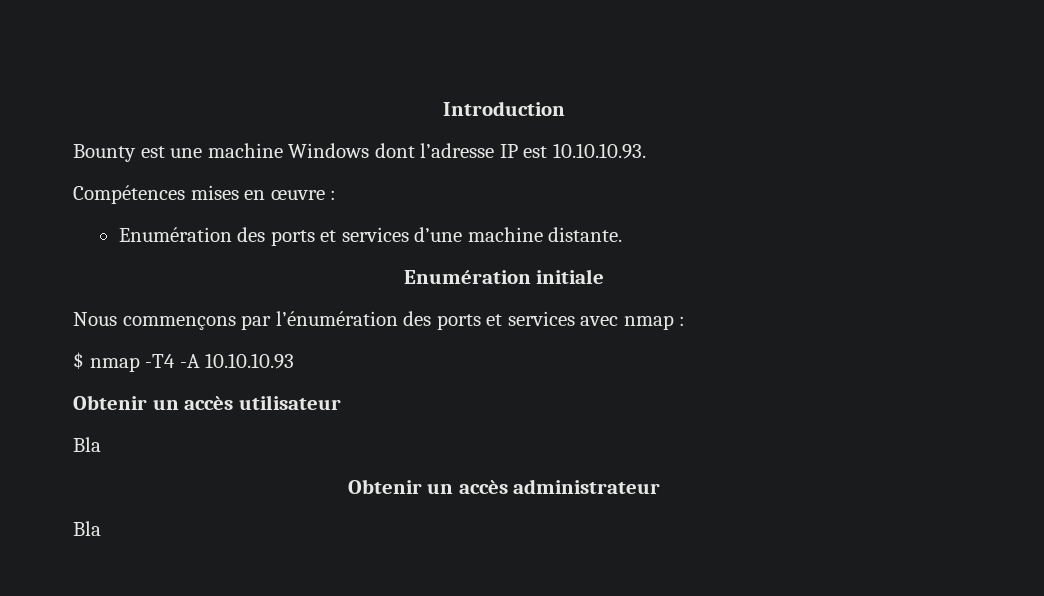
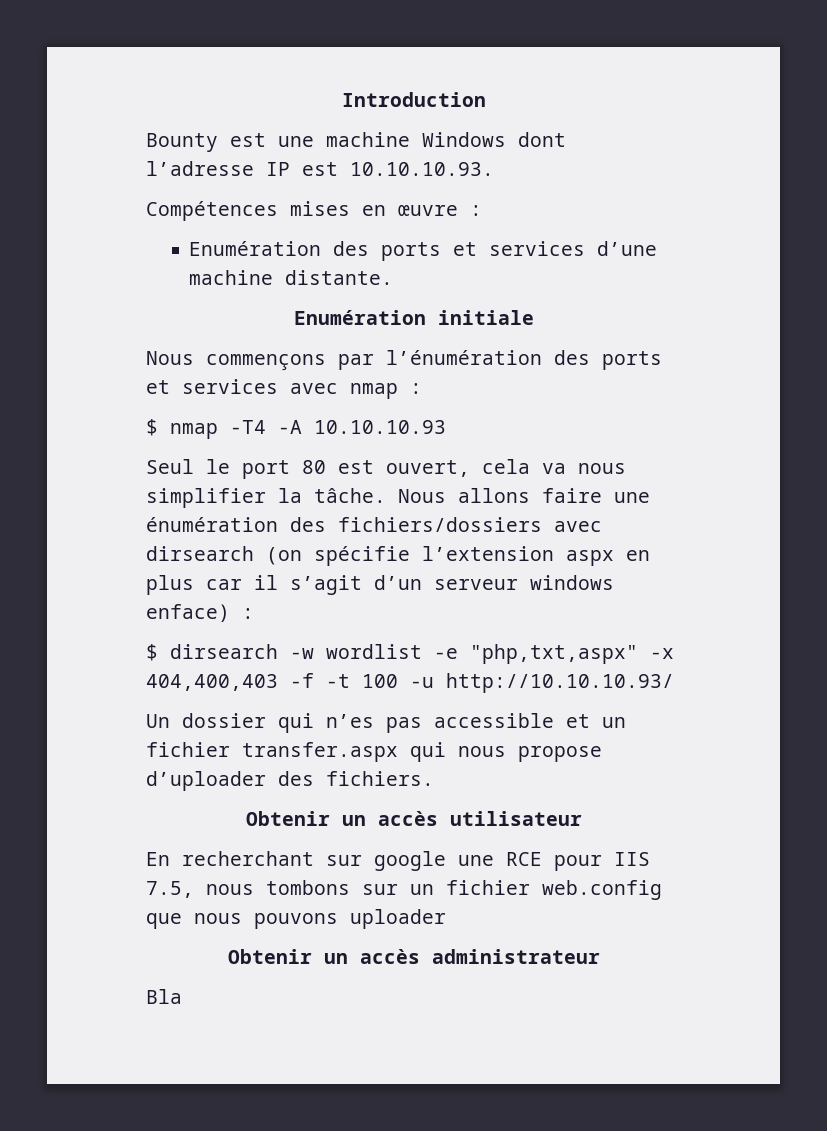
+ Seul le port 80 est ouvert, cela va nous simplifier la tâche. Nous allons faire une énumération des fichiers/dossiers avec dirsearch (on spécifie l’extension aspx en plus car il s’agit d’un serveur windows enface) :
+ $ dirsearch -w wordlist -e "php,txt,aspx" -x 404,400,403 -f -t 100 -u http://10.10.10.93/
+ Un dossier qui n’es pas accessible et un fichier transfer.aspx qui nous propose d’uploader des fichiers.
  Obtenir un accès utilisateur
- Bla
+ En recherchant sur google une RCE pour IIS 7.5, nous tombons sur un fichier web.config que nous pouvons uploader

